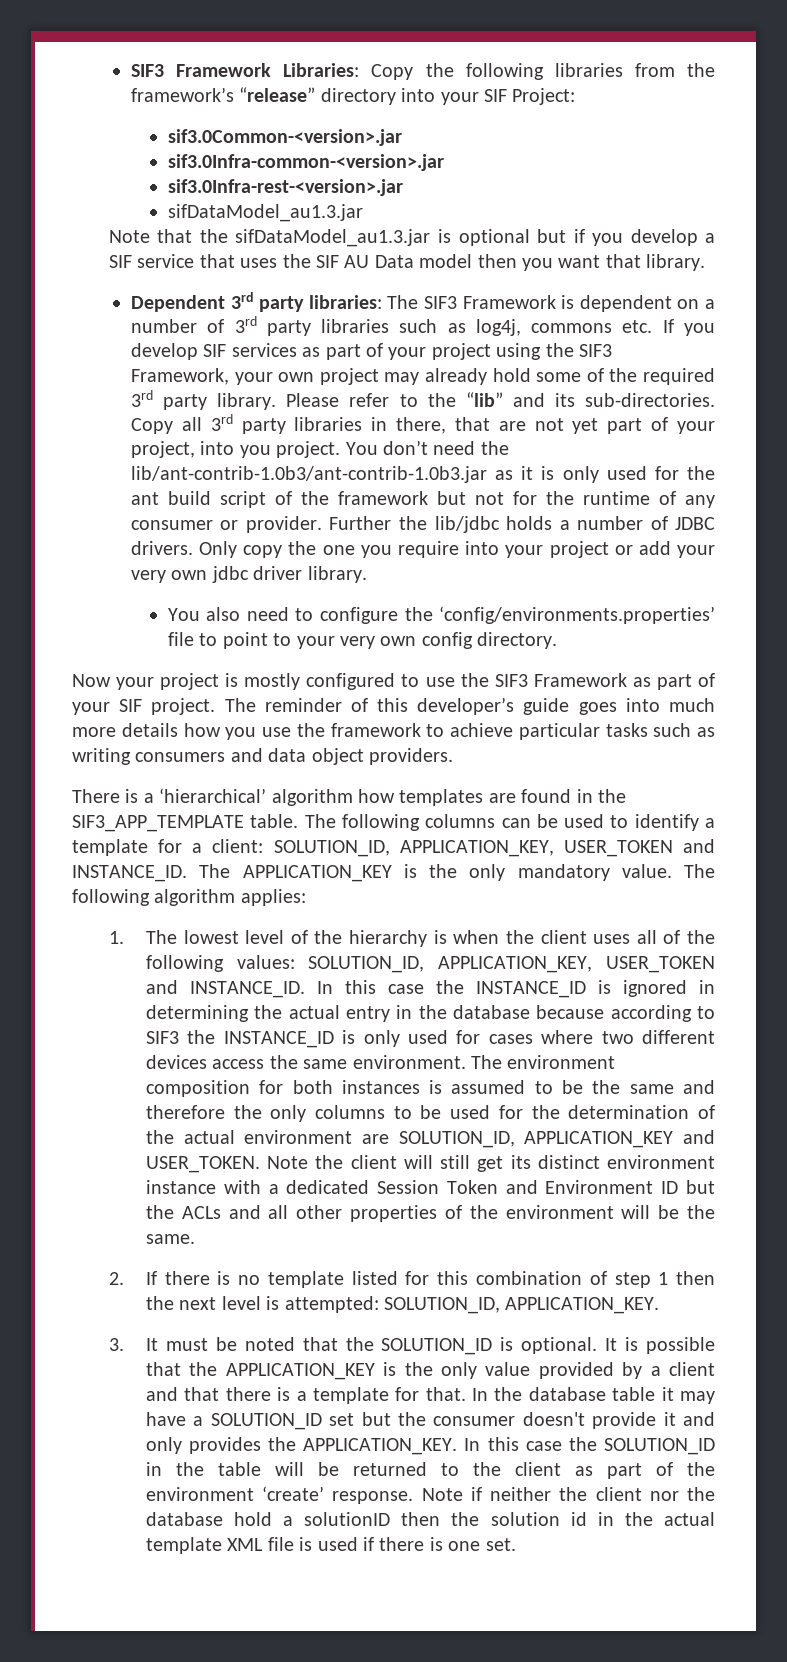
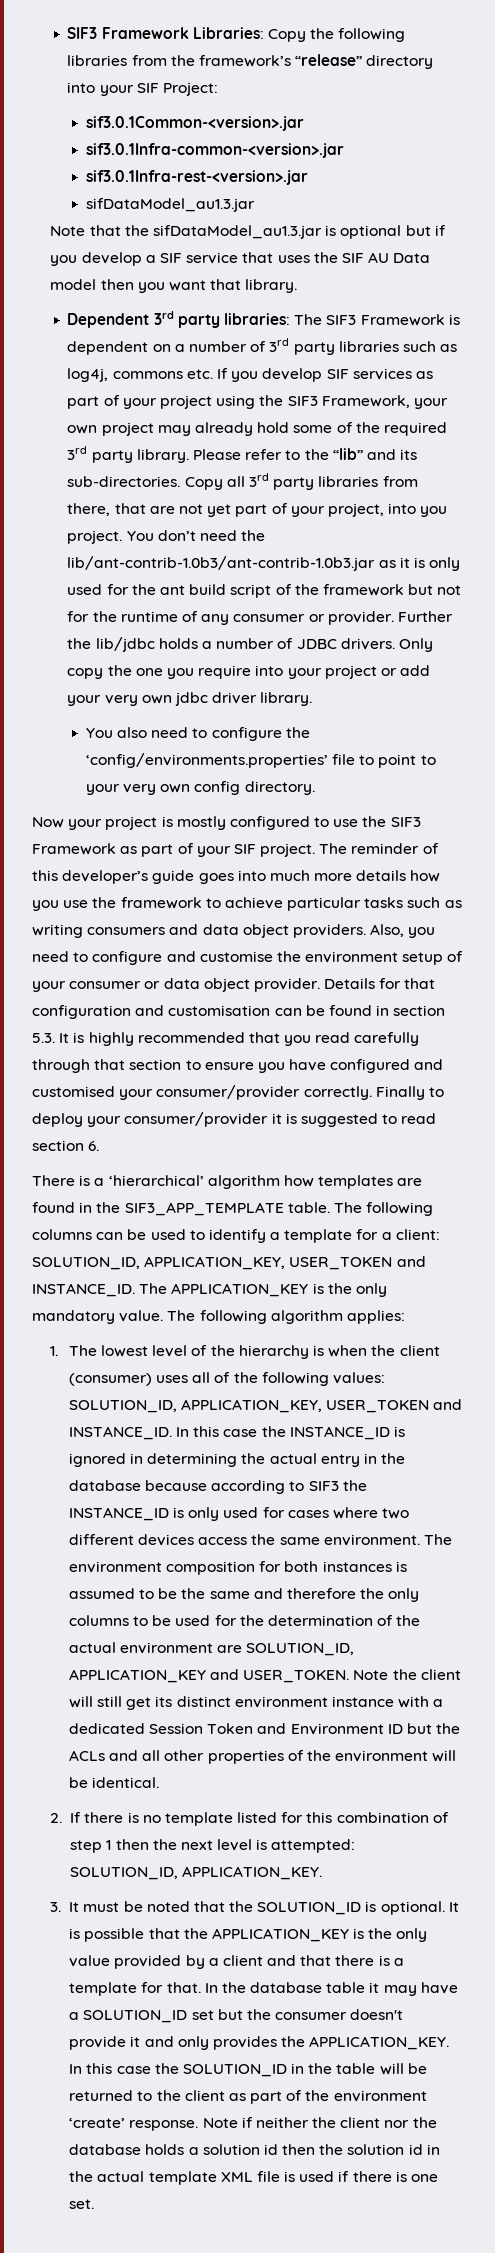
- sif3.0Common-<version>.jar
- sif3.0Infra-common-<version>.jar
- sif3.0Infra-rest-<version>.jar
+ sif3.0.1Common-<version>.jar
+ sif3.0.1Infra-common-<version>.jar
+ sif3.0.1Infra-rest-<version>.jar
- Copy all 3rd party libraries in there, that are not yet part of your project, into you project.
+ Copy all 3rd party libraries from there, that are not yet part of your project, into you project.
+ Also, you need to configure and customise the environment setup of your consumer or data object provider. Details for that configuration and customisation can be found in section 5.3. It is highly recommended that you read carefully through that section to ensure you have configured and customised your consumer/provider correctly. Finally to deploy your consumer/provider it is suggested to read section 6.
- 1. The lowest level of the hierarchy is when the client uses all of the following values: SOLUTION_ID, APPLICATION_KEY, USER_TOKEN and INSTANCE_ID.
+ 1. The lowest level of the hierarchy is when the client (consumer) uses all of the following values: SOLUTION_ID, APPLICATION_KEY, USER_TOKEN and INSTANCE_ID.
- Note the client will still get its distinct environment instance with a dedicated Session Token and Environment ID but the ACLs and all other properties of the environment will be the same.
+ Note the client will still get its distinct environment instance with a dedicated Session Token and Environment ID but the ACLs and all other properties of the environment will be identical.
- Note if neither the client nor the database hold a solutionID then the solution id in the actual template XML file is used if there is one set.
+ Note if neither the client nor the database holds a solution id then the solution id in the actual template XML file is used if there is one set.

